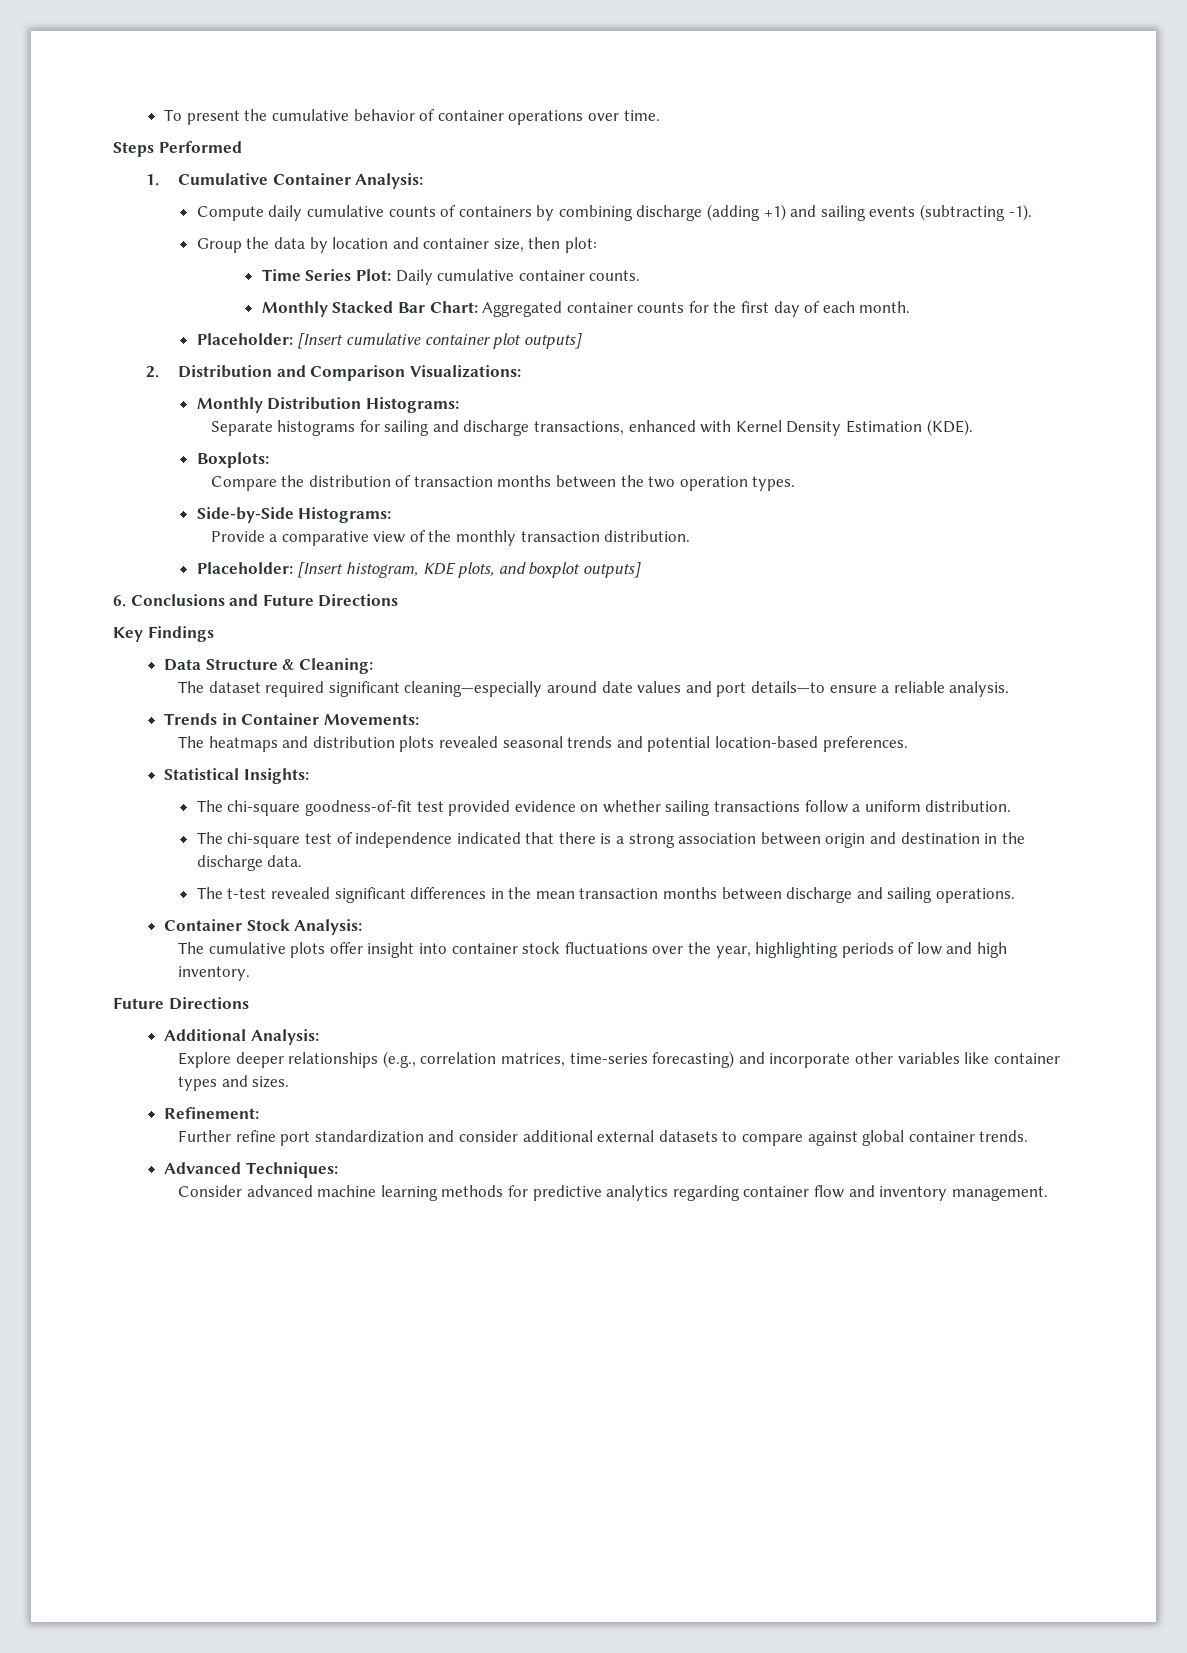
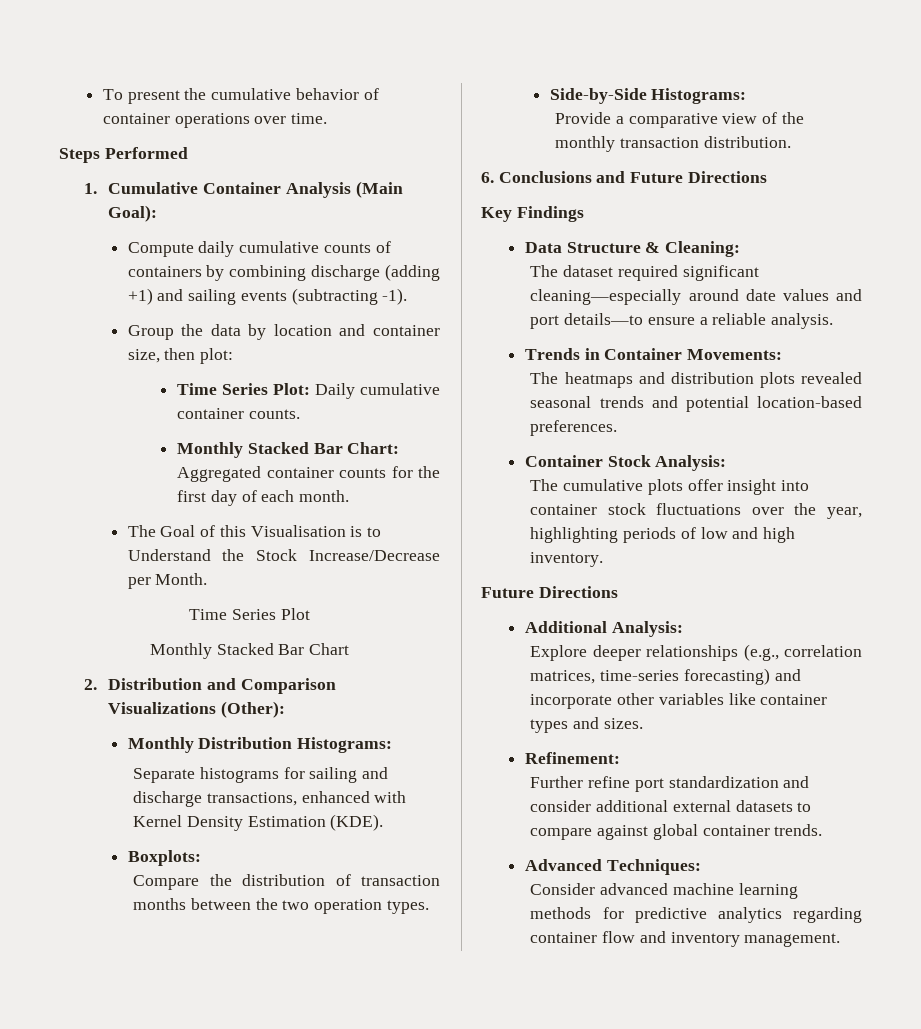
- 1. Cumulative Container Analysis:
+ 1. Cumulative Container Analysis (Main Goal):
- Placeholder: [Insert cumulative container plot outputs]
+ The Goal of this Visualisation is to Understand the Stock Increase/Decrease per Month.
+ Time Series Plot
+ Monthly Stacked Bar Chart
- 2. Distribution and Comparison Visualizations:
+ 2. Distribution and Comparison Visualizations (Other):
- Placeholder: [Insert histogram, KDE plots, and boxplot outputs]
- Statistical Insights:
- The chi-square goodness-of-fit test provided evidence on whether sailing transactions follow a uniform distribution.
- The chi-square test of independence indicated that there is a strong association between origin and destination in the discharge data.
- The t-test revealed significant differences in the mean transaction months between discharge and sailing operations.

